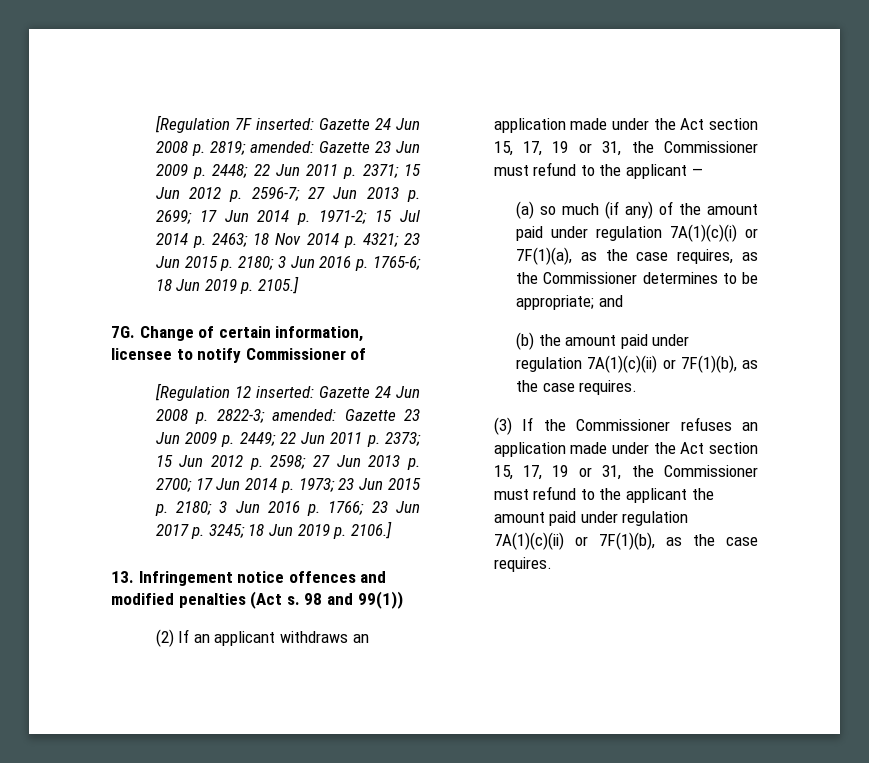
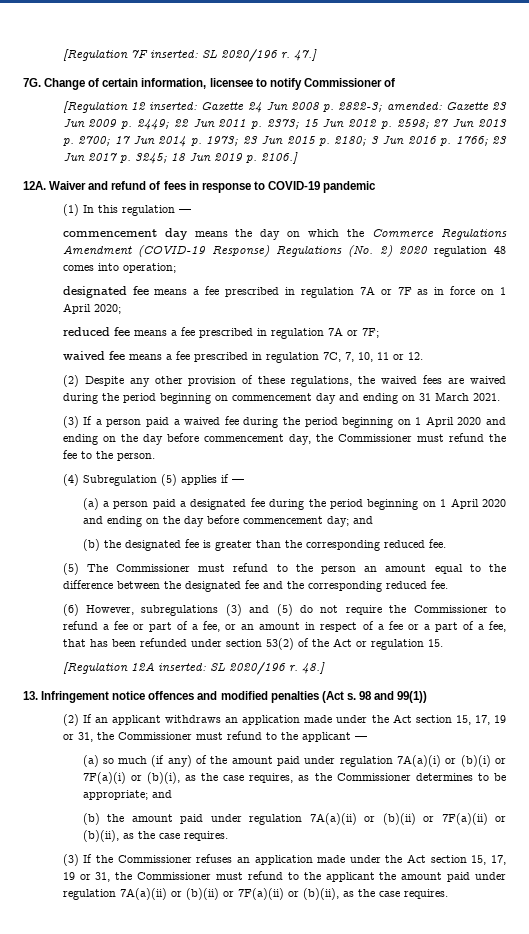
- [Regulation 7F inserted: Gazette 24 Jun 2008 p. 2819; amended: Gazette 23 Jun 2009 p. 2448; 22 Jun 2011 p. 2371; 15 Jun 2012 p. 2596-7; 27 Jun 2013 p. 2699; 17 Jun 2014 p. 1971-2; 15 Jul 2014 p. 2463; 18 Nov 2014 p. 4321; 23 Jun 2015 p. 2180; 3 Jun 2016 p. 1765-6; 18 Jun 2019 p. 2105.]
+ [Regulation 7F inserted: SL 2020/196 r. 47.]
+ 12A. Waiver and refund of fees in response to COVID-19 pandemic
+ (1) In this regulation —
+ commencement day means the day on which the Commerce Regulations Amendment (COVID-19 Response) Regulations (No. 2) 2020 regulation 48 comes into operation;
+ designated fee means a fee prescribed in regulation 7A or 7F as in force on 1 April 2020;
+ reduced fee means a fee prescribed in regulation 7A or 7F;
+ waived fee means a fee prescribed in regulation 7C, 7, 10, 11 or 12.
+ (2) Despite any other provision of these regulations, the waived fees are waived during the period beginning on commencement day and ending on 31 March 2021.
+ (3) If a person paid a waived fee during the period beginning on 1 April 2020 and ending on the day before commencement day, the Commissioner must refund the fee to the person.
+ (4) Subregulation (5) applies if —
+ (a) a person paid a designated fee during the period beginning on 1 April 2020 and ending on the day before commencement day; and
+ (b) the designated fee is greater than the corresponding reduced fee.
+ (5) The Commissioner must refund to the person an amount equal to the difference between the designated fee and the corresponding reduced fee.
+ (6) However, subregulations (3) and (5) do not require the Commissioner to refund a fee or part of a fee, or an amount in respect of a fee or a part of a fee, that has been refunded under section 53(2) of the Act or regulation 15.
+ [Regulation 12A inserted: SL 2020/196 r. 48.]
- (a) so much (if any) of the amount paid under regulation 7A(1)(c)(i) or 7F(1)(a), as the case requires, as the Commissioner determines to be appropriate; and
+ (a) so much (if any) of the amount paid under regulation 7A(a)(i) or (b)(i) or 7F(a)(i) or (b)(i), as the case requires, as the Commissioner determines to be appropriate; and
- (b) the amount paid under regulation 7A(1)(c)(ii) or 7F(1)(b), as the case requires.
+ (b) the amount paid under regulation 7A(a)(ii) or (b)(ii) or 7F(a)(ii) or (b)(ii), as the case requires.
- (3) If the Commissioner refuses an application made under the Act section 15, 17, 19 or 31, the Commissioner must refund to the applicant the amount paid under regulation 7A(1)(c)(ii) or 7F(1)(b), as the case requires.
+ (3) If the Commissioner refuses an application made under the Act section 15, 17, 19 or 31, the Commissioner must refund to the applicant the amount paid under regulation 7A(a)(ii) or (b)(ii) or 7F(a)(ii) or (b)(ii), as the case requires.

